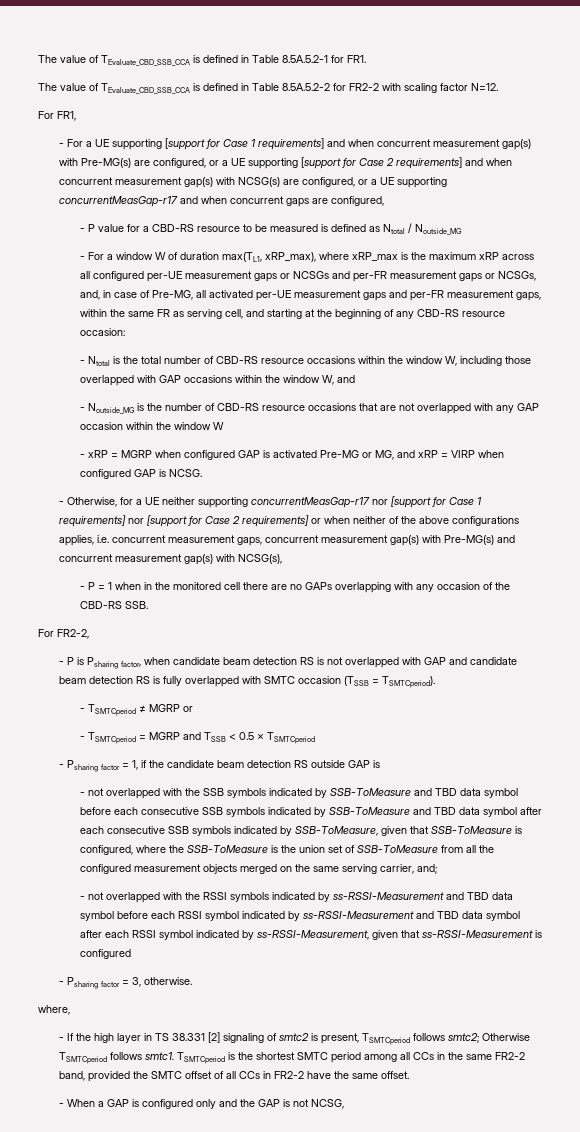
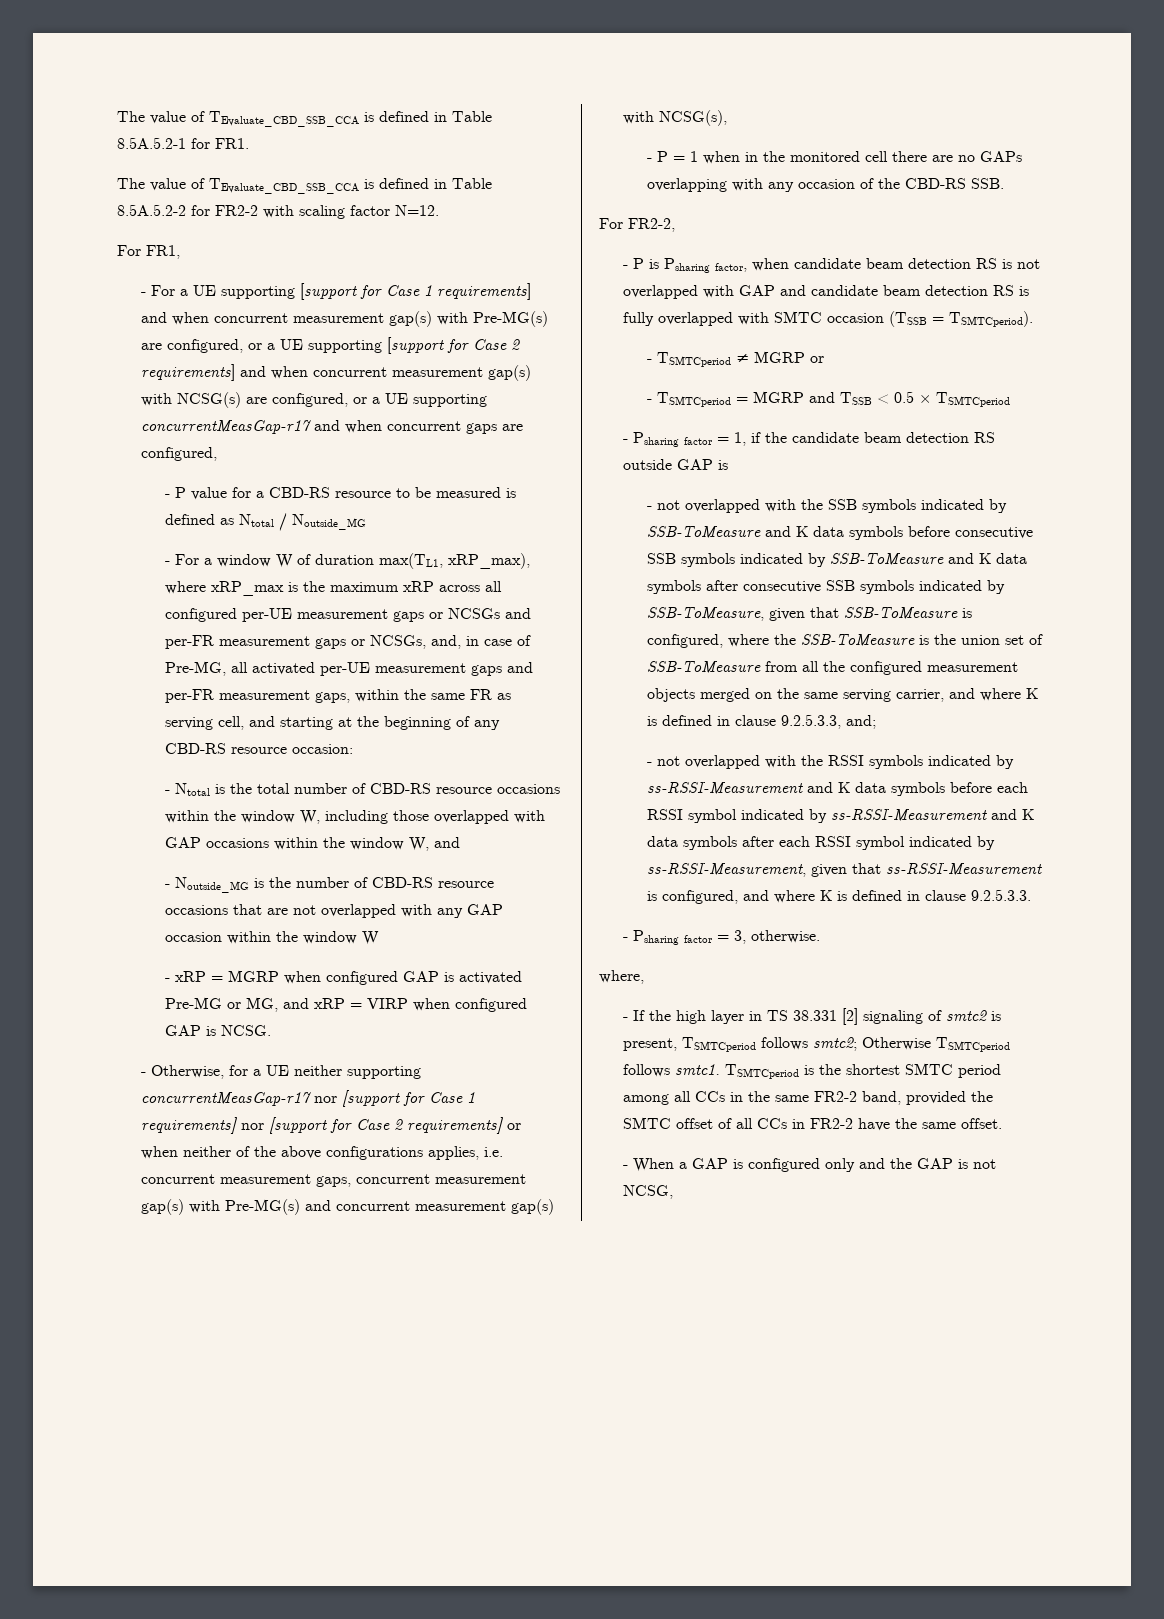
- - not overlapped with the SSB symbols indicated by SSB-ToMeasure and TBD data symbol before each consecutive SSB symbols indicated by SSB-ToMeasure and TBD data symbol after each consecutive SSB symbols indicated by SSB-ToMeasure, given that SSB-ToMeasure is configured, where the SSB-ToMeasure is the union set of SSB-ToMeasure from all the configured measurement objects merged on the same serving carrier, and;
+ - not overlapped with the SSB symbols indicated by SSB-ToMeasure and K data symbols before consecutive SSB symbols indicated by SSB-ToMeasure and K data symbols after consecutive SSB symbols indicated by SSB-ToMeasure, given that SSB-ToMeasure is configured, where the SSB-ToMeasure is the union set of SSB-ToMeasure from all the configured measurement objects merged on the same serving carrier, and where K is defined in clause 9.2.5.3.3, and;
- - not overlapped with the RSSI symbols indicated by ss-RSSI-Measurement and TBD data symbol before each RSSI symbol indicated by ss-RSSI-Measurement and TBD data symbol after each RSSI symbol indicated by ss-RSSI-Measurement, given that ss-RSSI-Measurement is configured
+ - not overlapped with the RSSI symbols indicated by ss-RSSI-Measurement and K data symbols before each RSSI symbol indicated by ss-RSSI-Measurement and K data symbols after each RSSI symbol indicated by ss-RSSI-Measurement, given that ss-RSSI-Measurement is configured, and where K is defined in clause 9.2.5.3.3.

